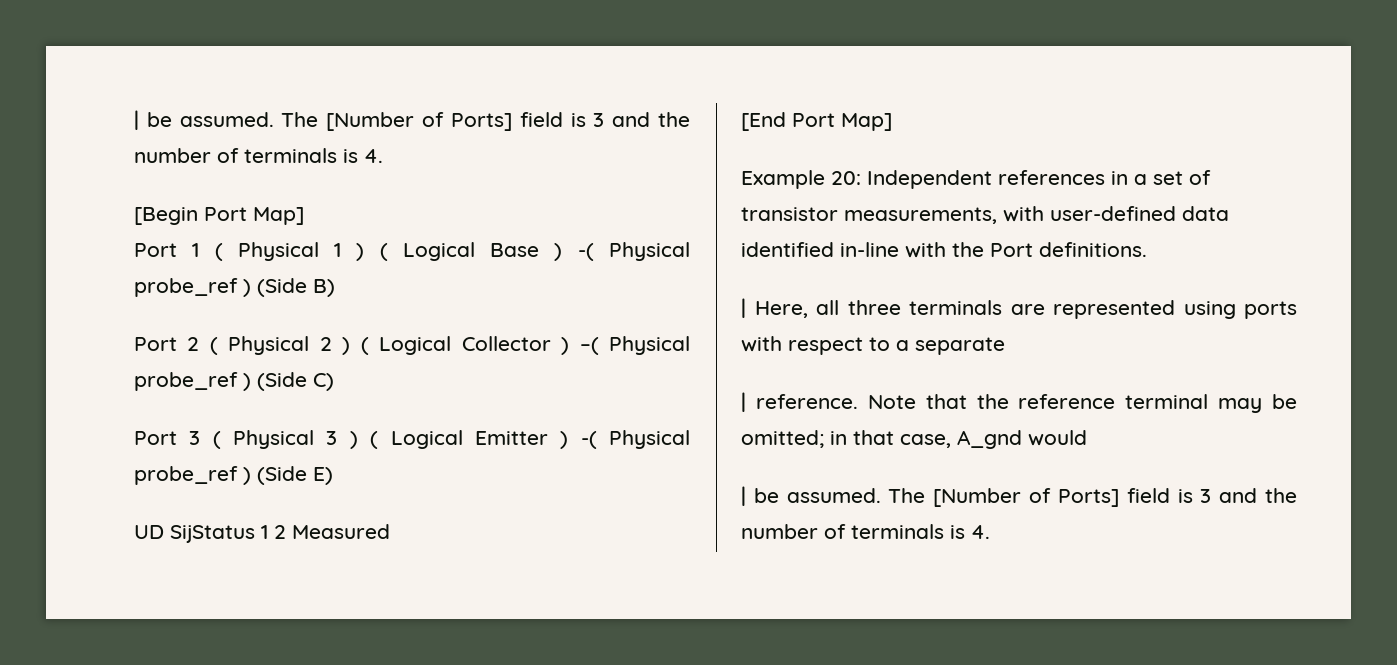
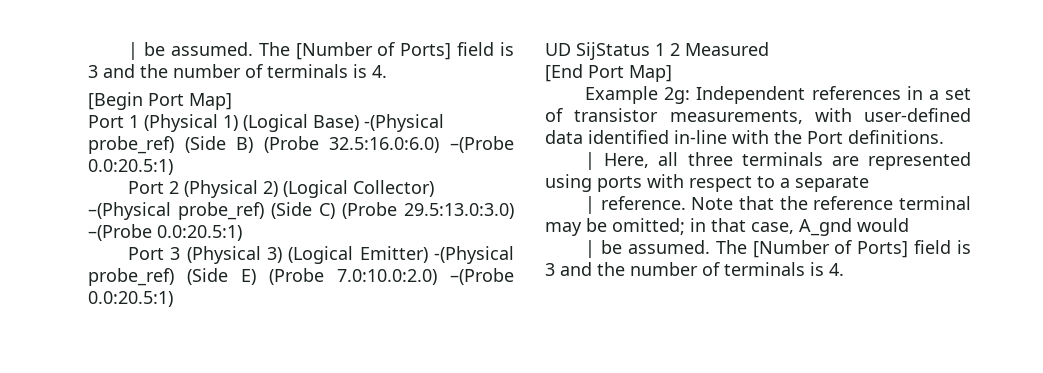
- Port 1 ( Physical 1 ) ( Logical Base ) -( Physical probe_ref ) (Side B)
- Port 2 ( Physical 2 ) ( Logical Collector ) –( Physical probe_ref ) (Side C)
- Port 3 ( Physical 3 ) ( Logical Emitter ) -( Physical probe_ref ) (Side E)
+ Port 1 (Physical 1) (Logical Base) -(Physical probe_ref) (Side B) (Probe 32.5:16.0:6.0) –(Probe 0.0:20.5:1)
+ Port 2 (Physical 2) (Logical Collector) –(Physical probe_ref) (Side C) (Probe 29.5:13.0:3.0) –(Probe 0.0:20.5:1)
+ Port 3 (Physical 3) (Logical Emitter) -(Physical probe_ref) (Side E) (Probe 7.0:10.0:2.0) –(Probe 0.0:20.5:1)
- Example 20: Independent references in a set of transistor measurements, with user-defined data identified in-line with the Port definitions.
+ Example 2g: Independent references in a set of transistor measurements, with user-defined data identified in-line with the Port definitions.

